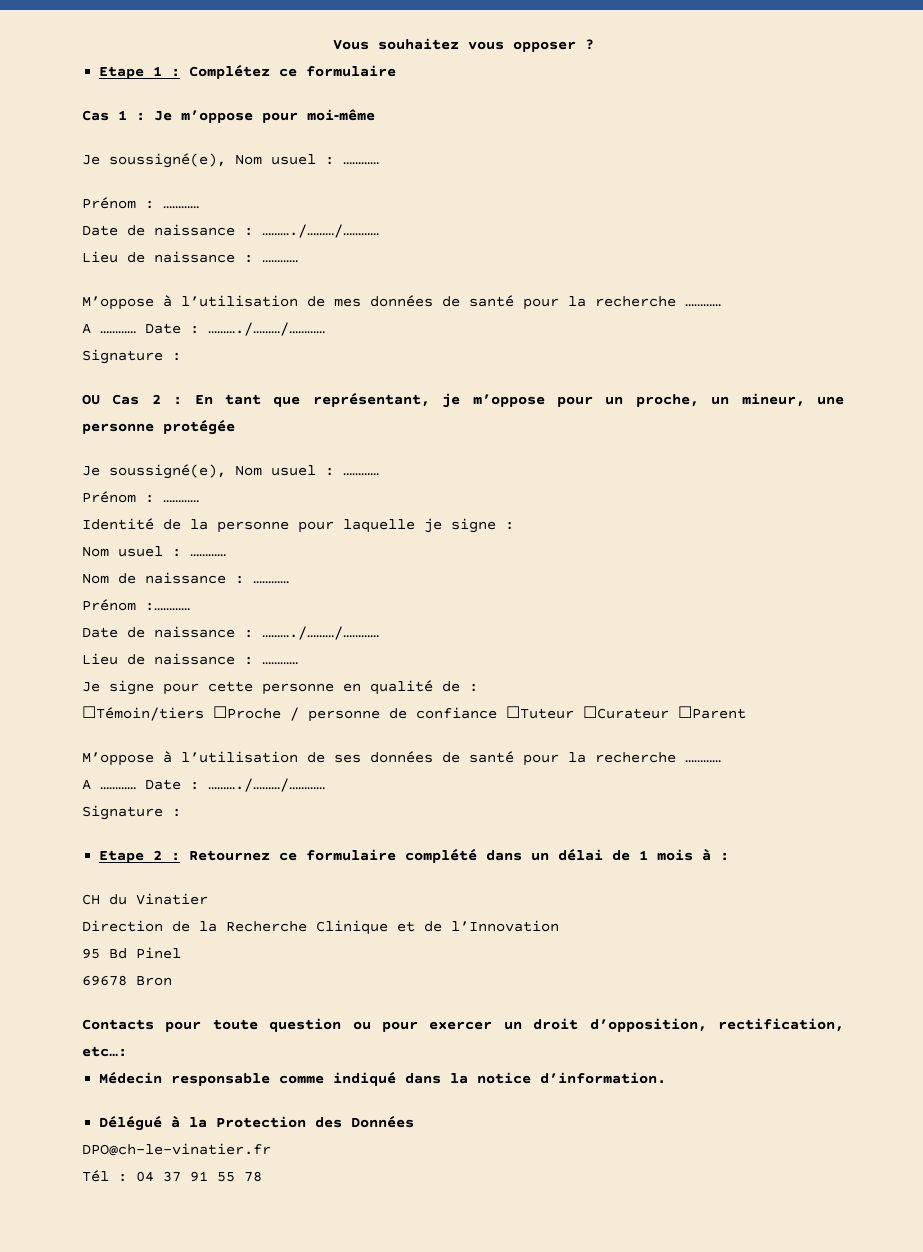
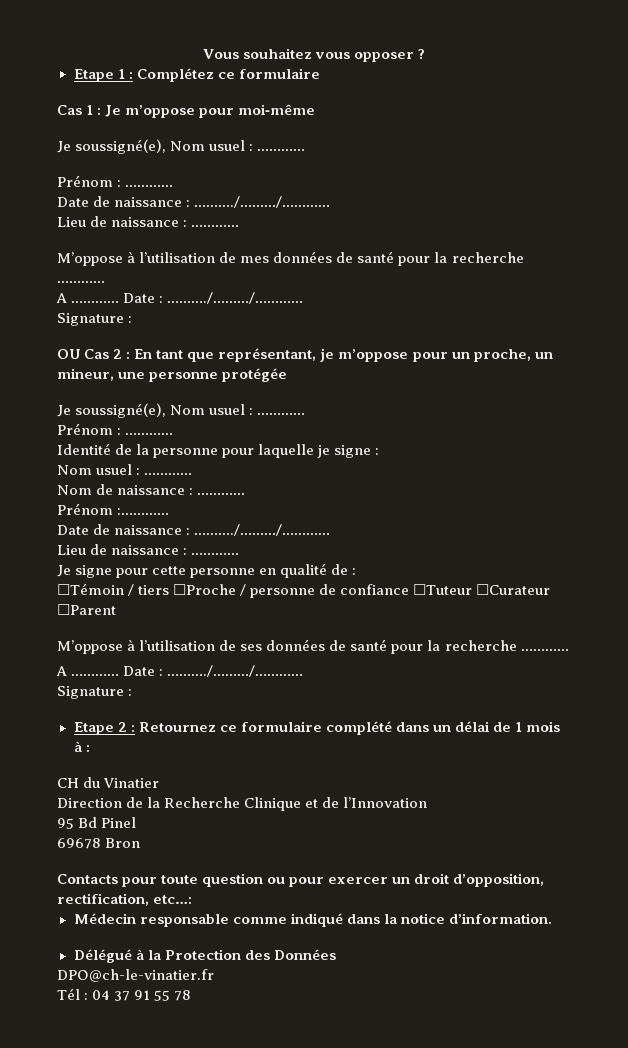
- ☐Témoin/tiers ☐Proche / personne de confiance ☐Tuteur ☐Curateur ☐Parent
+ ☐Témoin / tiers ☐Proche / personne de confiance ☐Tuteur ☐Curateur ☐Parent

